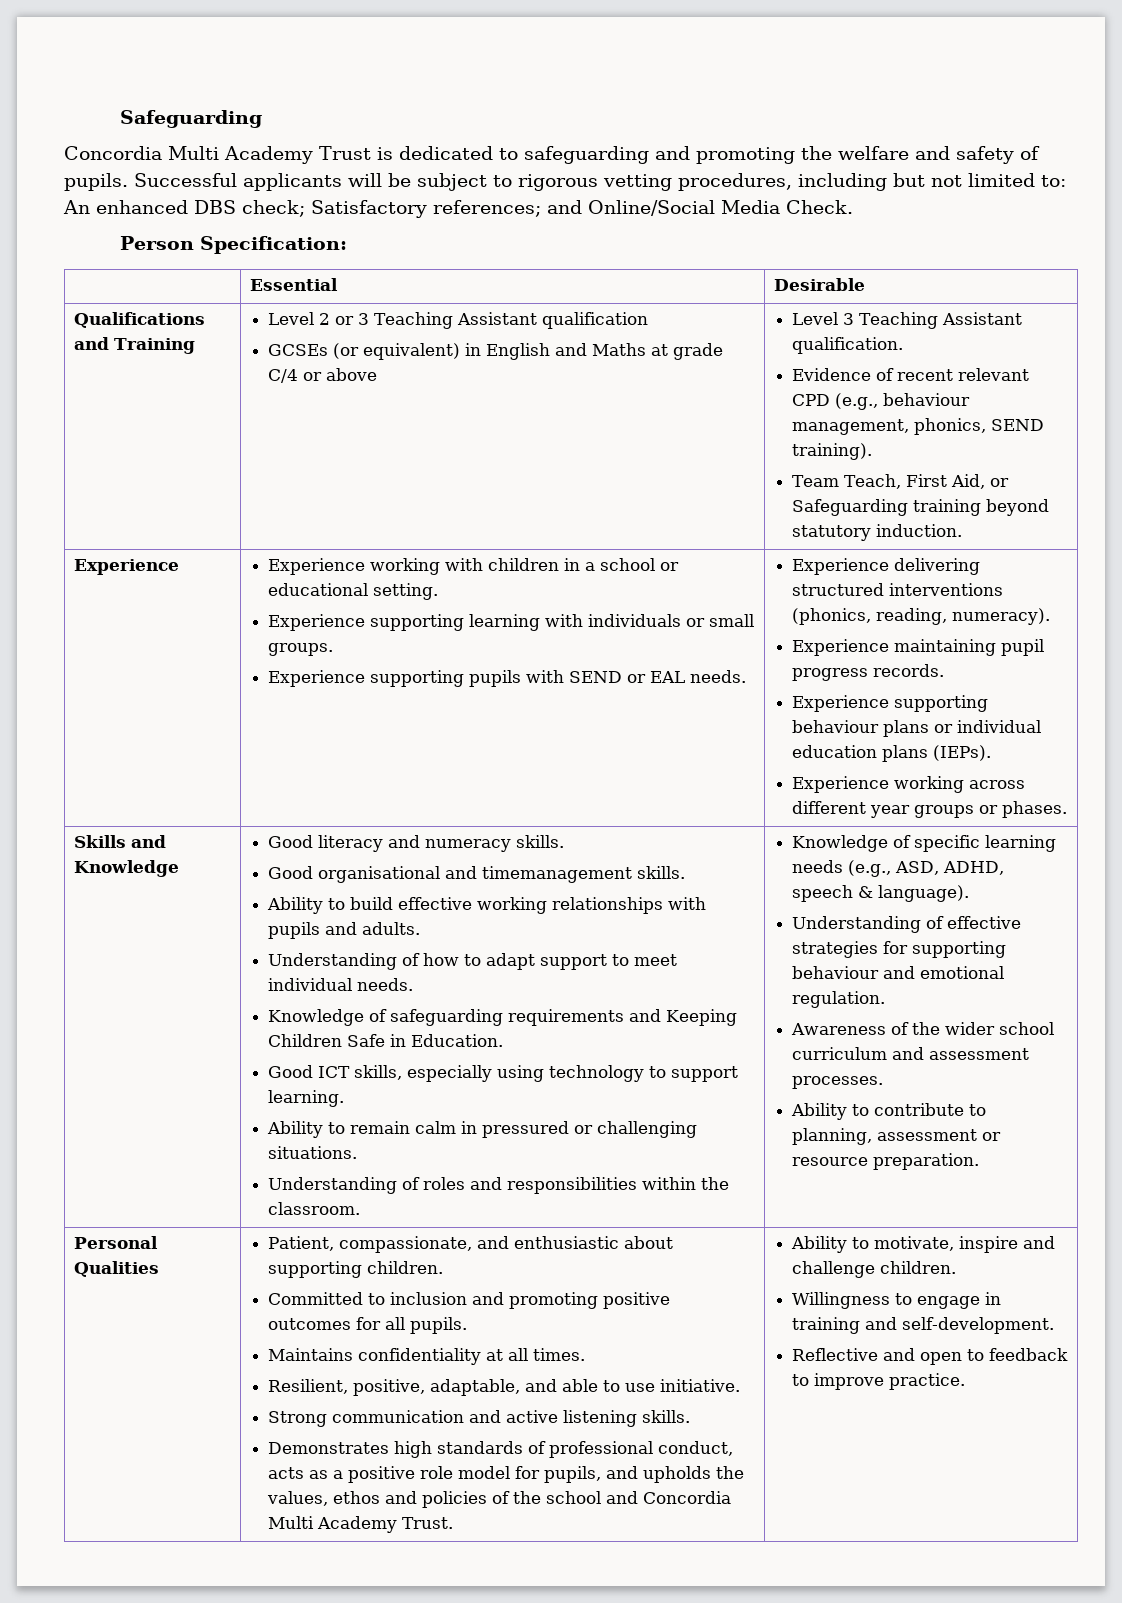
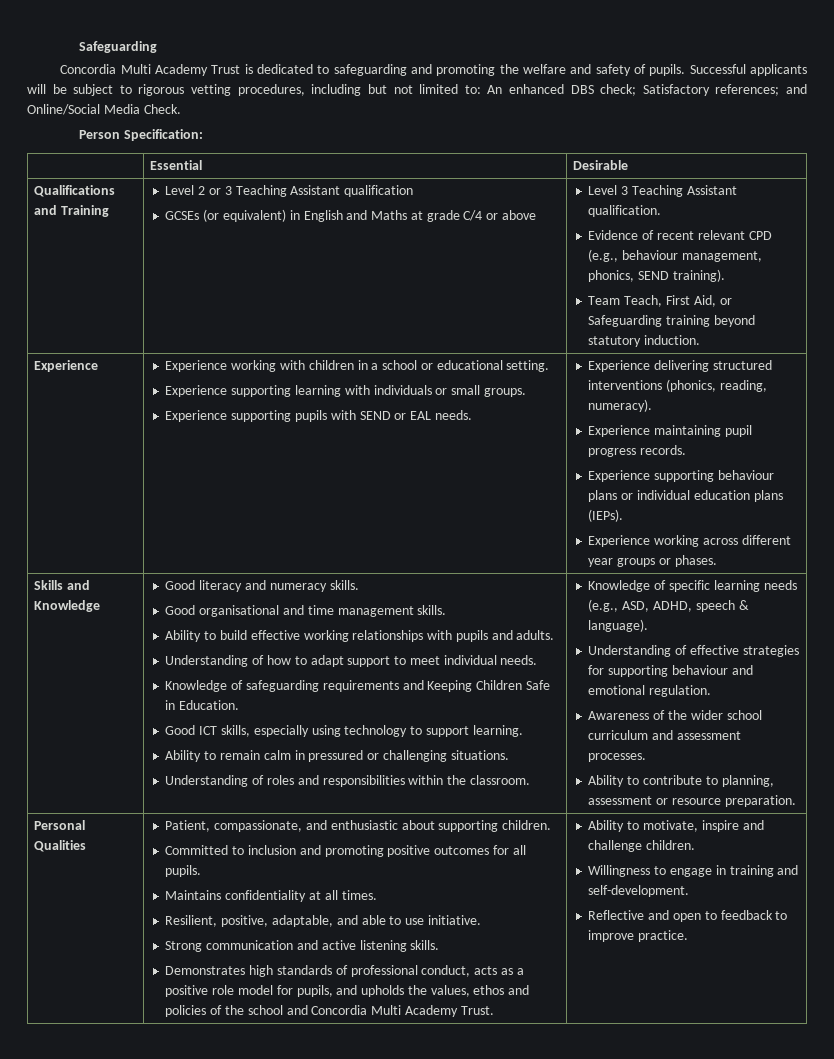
- Good organisational and timemanagement skills.
+ Good organisational and time management skills.

